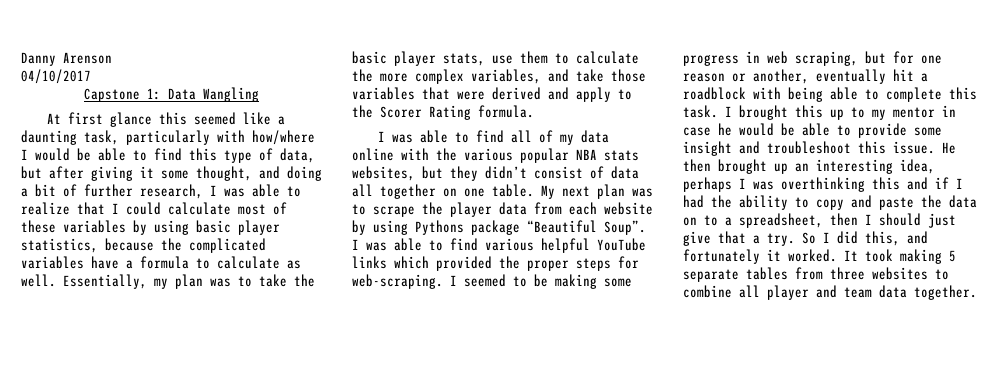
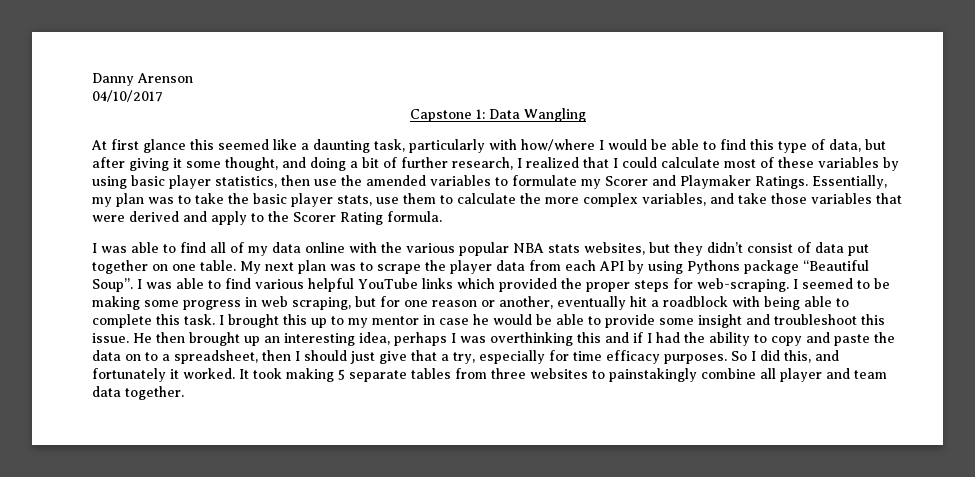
- At first glance this seemed like a daunting task, particularly with how/where I would be able to find this type of data, but after giving it some thought, and doing a bit of further research, I was able to realize that I could calculate most of these variables by using basic player statistics, because the complicated variables have a formula to calculate as well.
+ At first glance this seemed like a daunting task, particularly with how/where I would be able to find this type of data, but after giving it some thought, and doing a bit of further research, I realized that I could calculate most of these variables by using basic player statistics, then use the amended variables to formulate my Scorer and Playmaker Ratings.
- I was able to find all of my data online with the various popular NBA stats websites, but they didn’t consist of data all together on one table.
+ I was able to find all of my data online with the various popular NBA stats websites, but they didn’t consist of data put together on one table.
- My next plan was to scrape the player data from each website by using Pythons package “Beautiful Soup”.
+ My next plan was to scrape the player data from each API by using Pythons package “Beautiful Soup”.
- He then brought up an interesting idea, perhaps I was overthinking this and if I had the ability to copy and paste the data on to a spreadsheet, then I should just give that a try.
+ He then brought up an interesting idea, perhaps I was overthinking this and if I had the ability to copy and paste the data on to a spreadsheet, then I should just give that a try, especially for time efficacy purposes.
- It took making 5 separate tables from three websites to combine all player and team data together.
+ It took making 5 separate tables from three websites to painstakingly combine all player and team data together.

